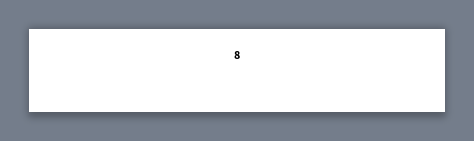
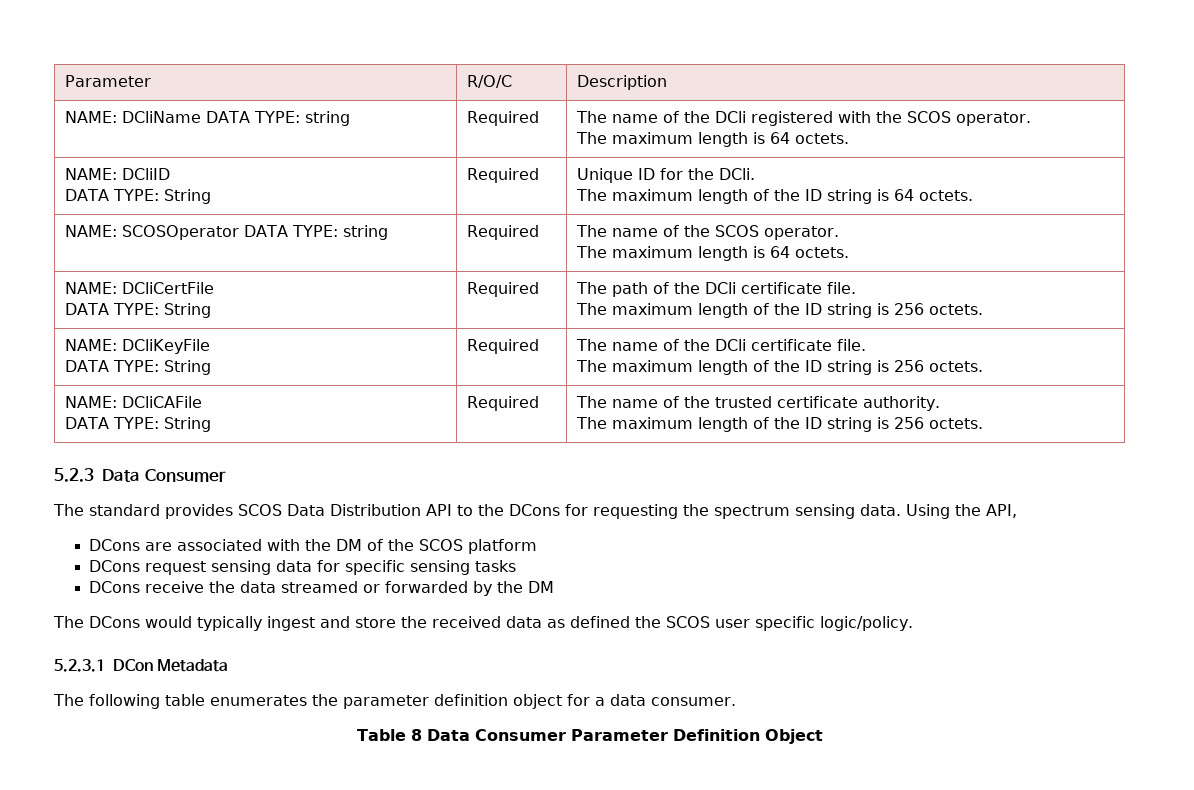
- 8
+ Parameter | R/O/C | Description
+ NAME: DCliName DATA TYPE: string | Required | The name of the DCli registered with the SCOS operator.
+ The maximum length is 64 octets.
+ NAME: DCliID
+ DATA TYPE: String | Required | Unique ID for the DCli.
+ The maximum length of the ID string is 64 octets.
+ NAME: SCOSOperator DATA TYPE: string | Required | The name of the SCOS operator.
+ The maximum length is 64 octets.
+ NAME: DCliCertFile
+ DATA TYPE: String | Required | The path of the DCli certificate file.
+ The maximum length of the ID string is 256 octets.
+ NAME: DCliKeyFile
+ DATA TYPE: String | Required | The name of the DCli certificate file.
+ The maximum length of the ID string is 256 octets.
+ NAME: DCliCAFile
+ DATA TYPE: String | Required | The name of the trusted certificate authority.
+ The maximum length of the ID string is 256 octets.
+ 5.2.3 Data Consumer
+ The standard provides SCOS Data Distribution API to the DCons for requesting the spectrum sensing data. Using the API,
+ DCons are associated with the DM of the SCOS platform
+ DCons request sensing data for specific sensing tasks
+ DCons receive the data streamed or forwarded by the DM
+ The DCons would typically ingest and store the received data as defined the SCOS user specific logic/policy.
+ 5.2.3.1 DCon Metadata
+ The following table enumerates the parameter definition object for a data consumer.
+ Table 8 Data Consumer Parameter Definition Object

